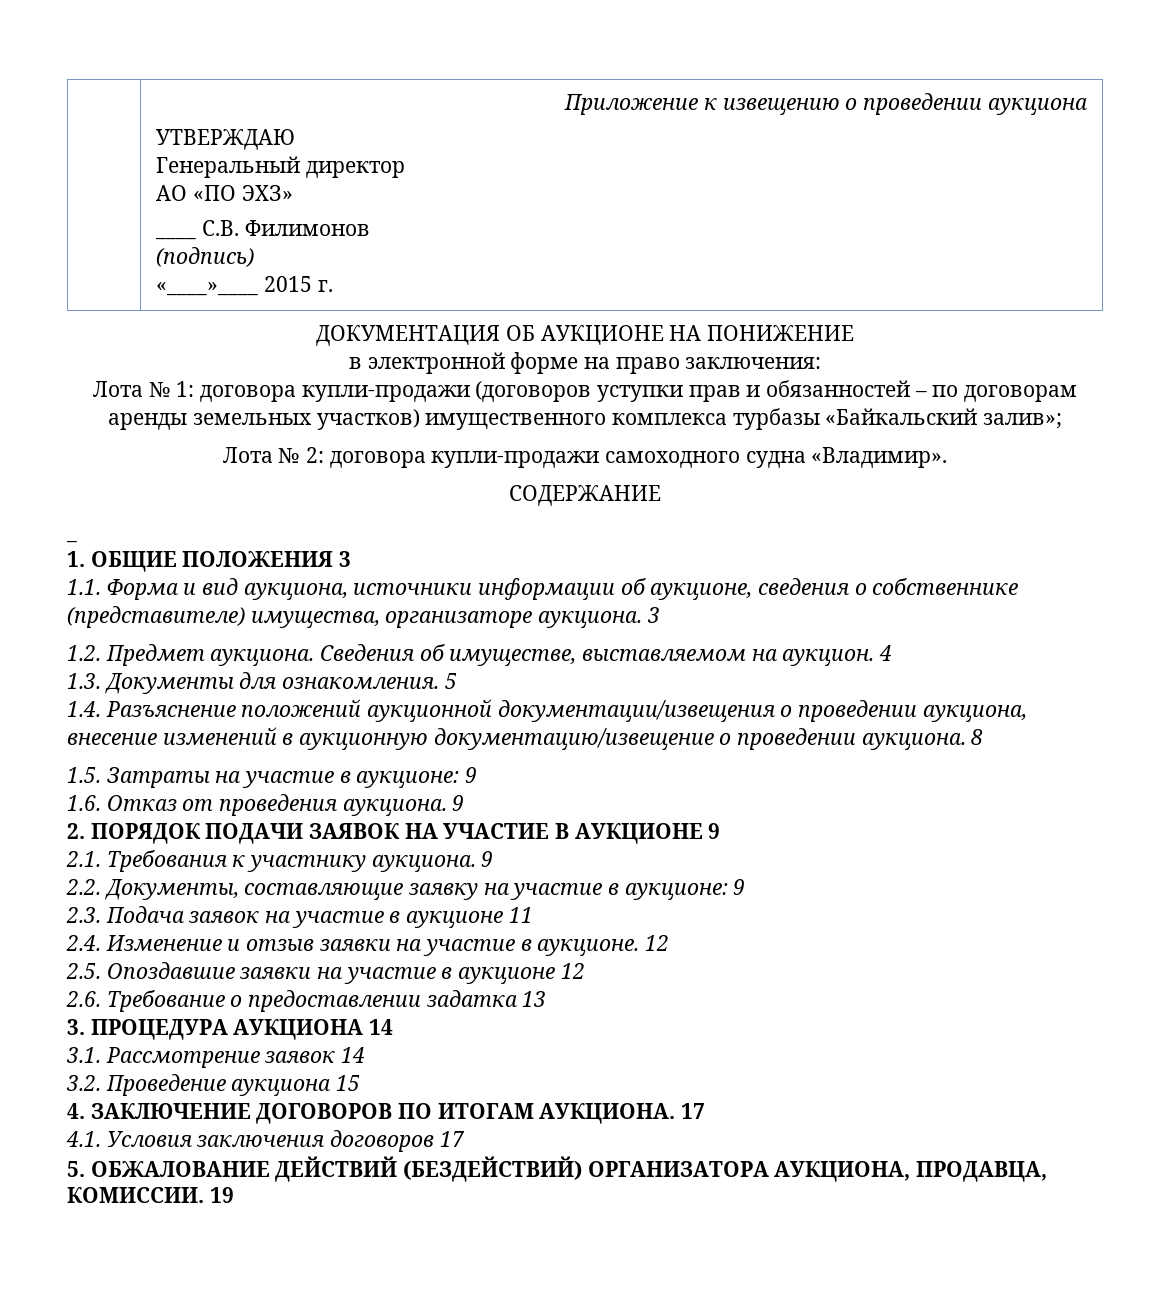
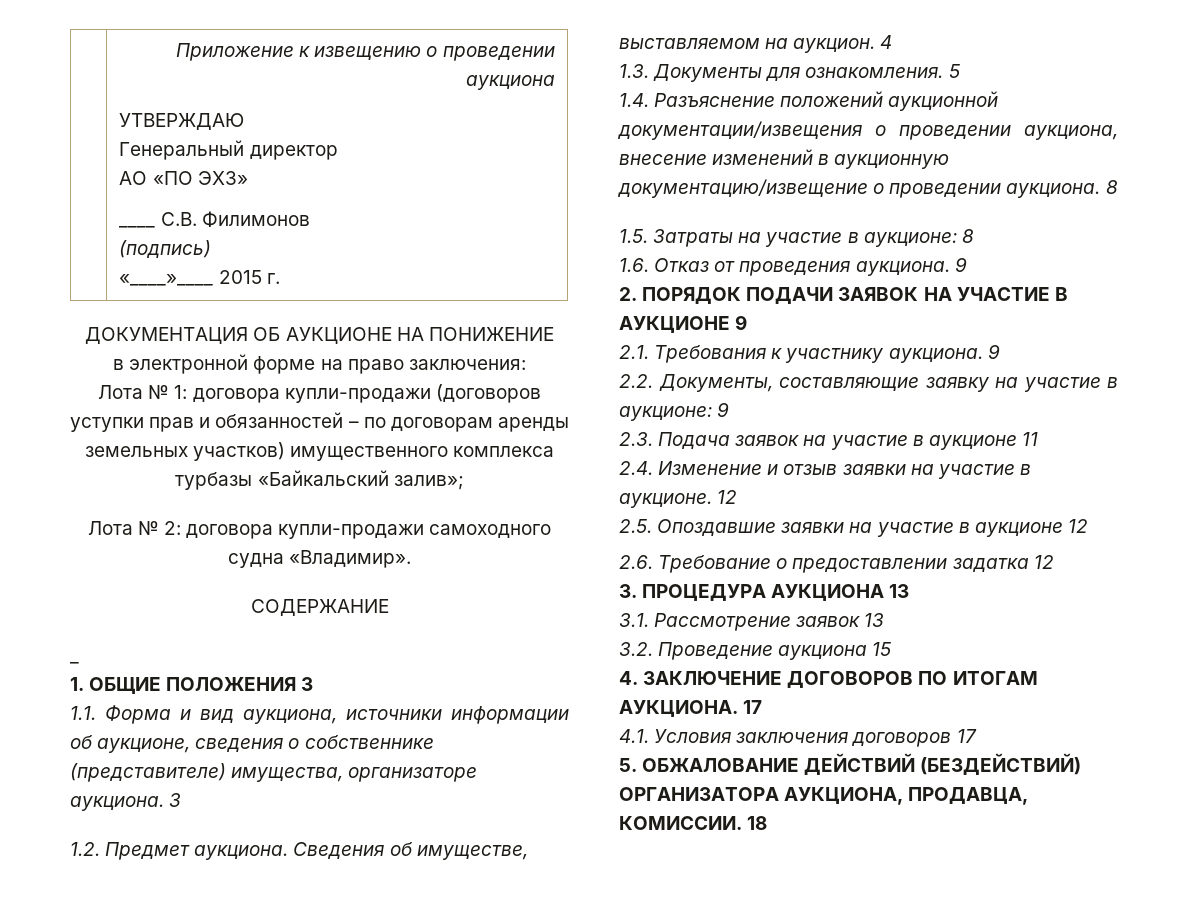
- 1.5. Затраты на участие в аукционе: 9
+ 1.5. Затраты на участие в аукционе: 8
- 2.6. Требование о предоставлении задатка 13
+ 2.6. Требование о предоставлении задатка 12
- 3. ПРОЦЕДУРА АУКЦИОНА 14
+ 3. ПРОЦЕДУРА АУКЦИОНА 13
- 3.1. Рассмотрение заявок 14
+ 3.1. Рассмотрение заявок 13
- 19
+ 18

